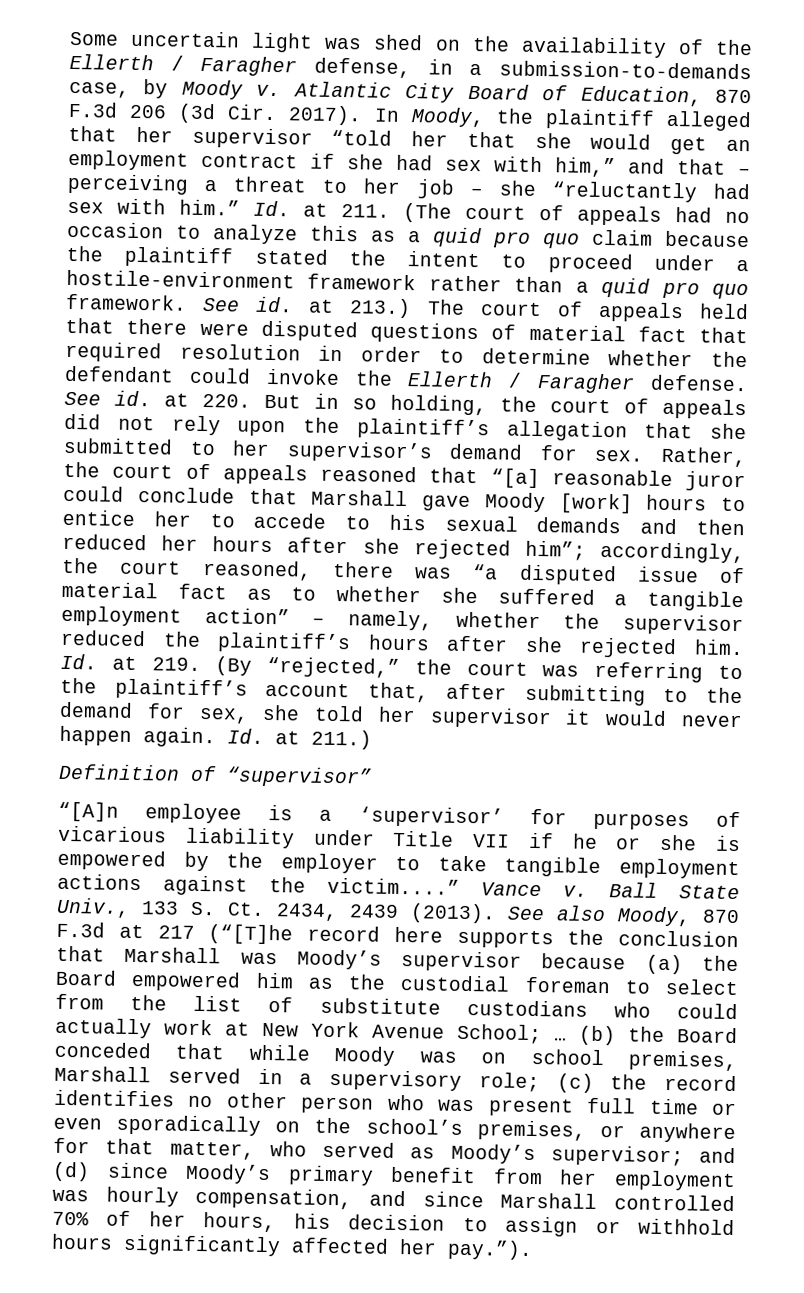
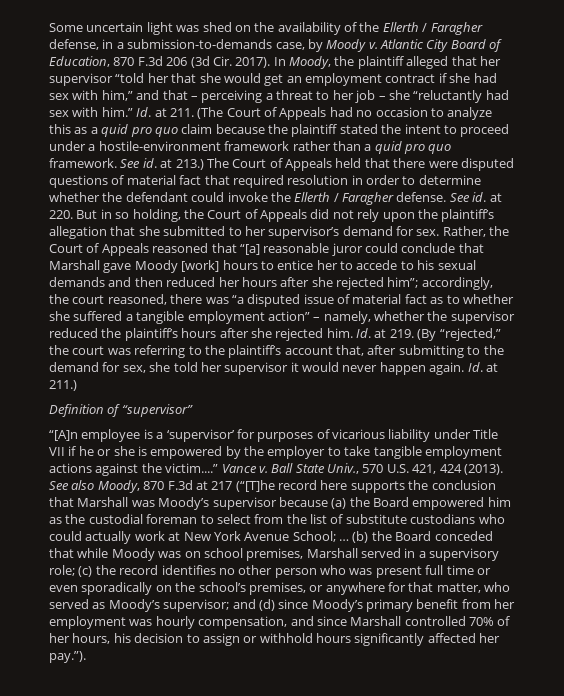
- Id. at 211. (The court of appeals had no occasion to analyze this as a quid pro quo claim because the plaintiff stated the intent to proceed under a hostile-environment framework rather than a quid pro quo framework.
+ Id. at 211. (The Court of Appeals had no occasion to analyze this as a quid pro quo claim because the plaintiff stated the intent to proceed under a hostile-environment framework rather than a quid pro quo framework.
- See id. at 213.) The court of appeals held that there were disputed questions of material fact that required resolution in order to determine whether the defendant could invoke the Ellerth / Faragher defense.
+ See id. at 213.) The Court of Appeals held that there were disputed questions of material fact that required resolution in order to determine whether the defendant could invoke the Ellerth / Faragher defense.
- See id. at 220. But in so holding, the court of appeals did not rely upon the plaintiff’s allegation that she submitted to her supervisor’s demand for sex.
+ See id. at 220. But in so holding, the Court of Appeals did not rely upon the plaintiff’s allegation that she submitted to her supervisor’s demand for sex.
- Rather, the court of appeals reasoned that “[a] reasonable juror could conclude that Marshall gave Moody [work] hours to entice her to accede to his sexual demands and then reduced her hours after she rejected him”;
+ Rather, the Court of Appeals reasoned that “[a] reasonable juror could conclude that Marshall gave Moody [work] hours to entice her to accede to his sexual demands and then reduced her hours after she rejected him”;
- Ball State Univ., 133 S. Ct. 2434, 2439 (2013).
+ Ball State Univ., 570 U.S. 421, 424 (2013).

